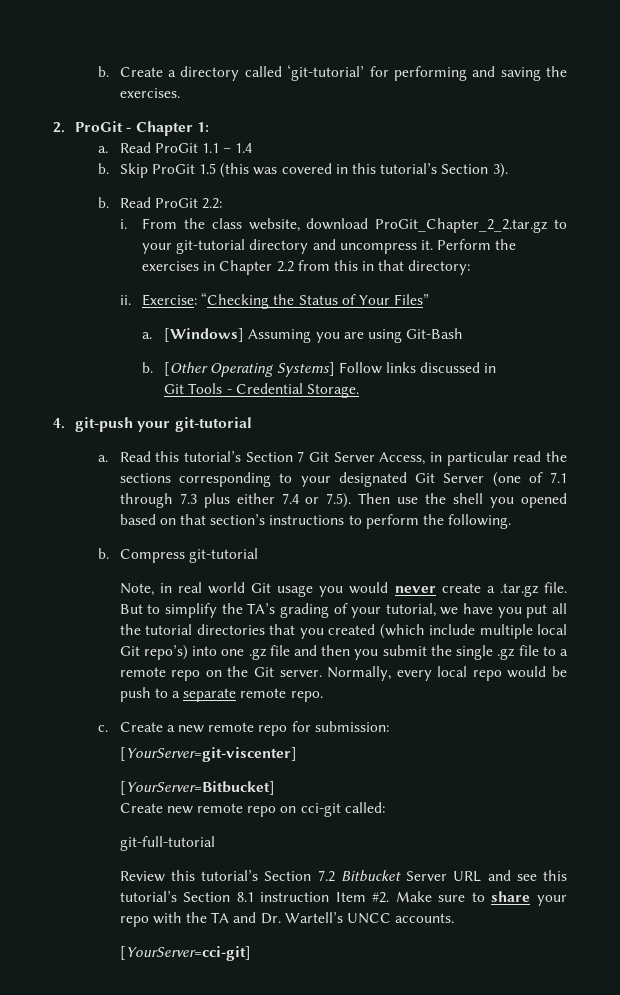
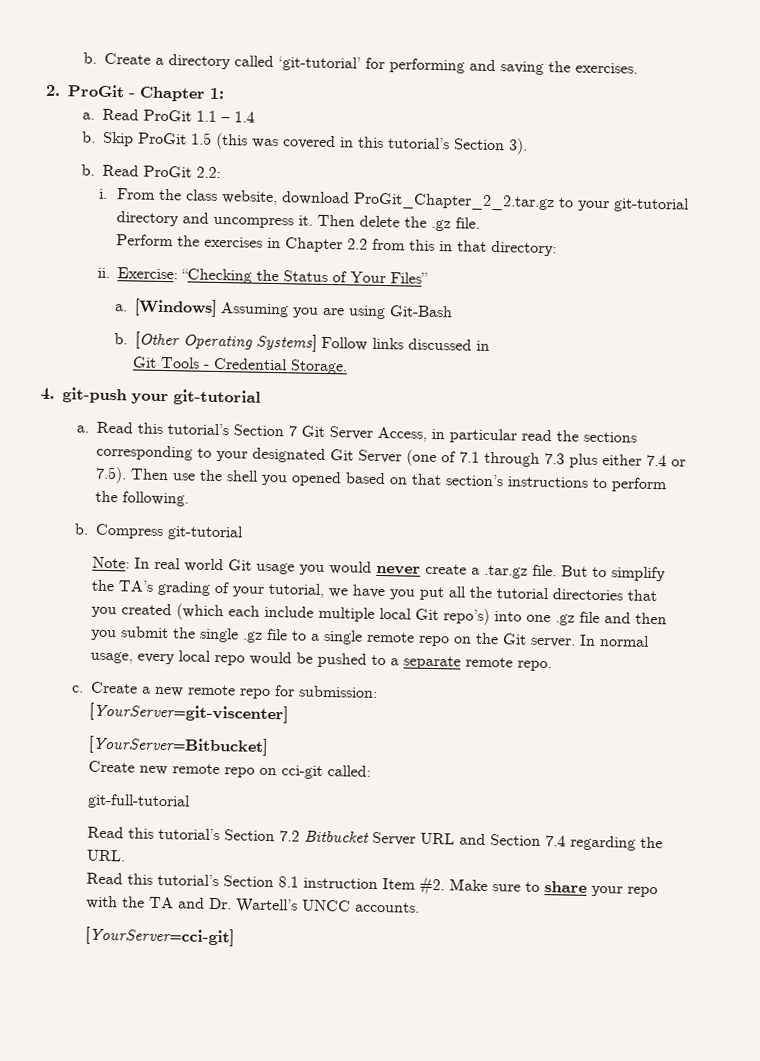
- From the class website, download ProGit_Chapter_2_2.tar.gz to your git-tutorial directory and uncompress it. Perform the exercises in Chapter 2.2 from this in that directory:
+ From the class website, download ProGit_Chapter_2_2.tar.gz to your git-tutorial directory and uncompress it. Then delete the .gz file.
+ Perform the exercises in Chapter 2.2 from this in that directory:
- Note, in real world Git usage you would never create a .tar.gz file.
+ Note: In real world Git usage you would never create a .tar.gz file.
- But to simplify the TA’s grading of your tutorial, we have you put all the tutorial directories that you created (which include multiple local Git repo’s) into one .gz file and then you submit the single .gz file to a remote repo on the Git server.
+ But to simplify the TA’s grading of your tutorial, we have you put all the tutorial directories that you created (which each include multiple local Git repo’s) into one .gz file and then you submit the single .gz file to a single remote repo on the Git server.
- Normally, every local repo would be push to a separate remote repo.
+ In normal usage, every local repo would be pushed to a separate remote repo.
- Review this tutorial’s Section 7.2 Bitbucket Server URL and see this tutorial’s Section 8.1 instruction Item #2.
+ Read this tutorial’s Section 7.2 Bitbucket Server URL and Section 7.4 regarding the URL.
+ Read this tutorial’s Section 8.1 instruction Item #2.

